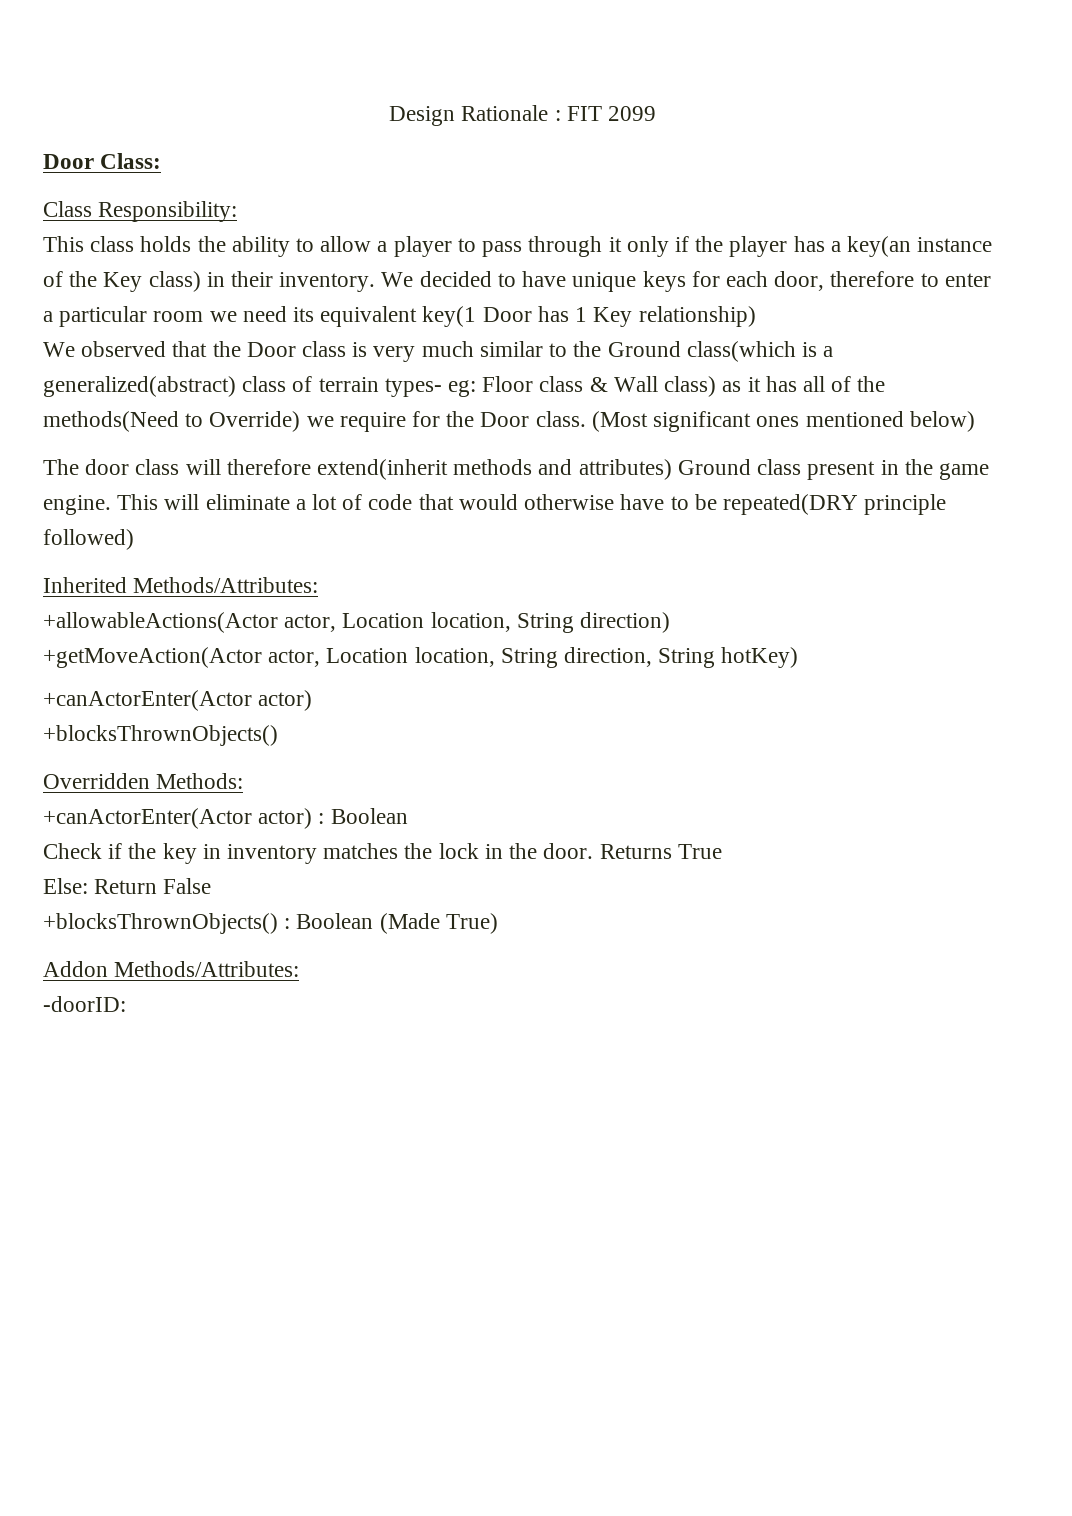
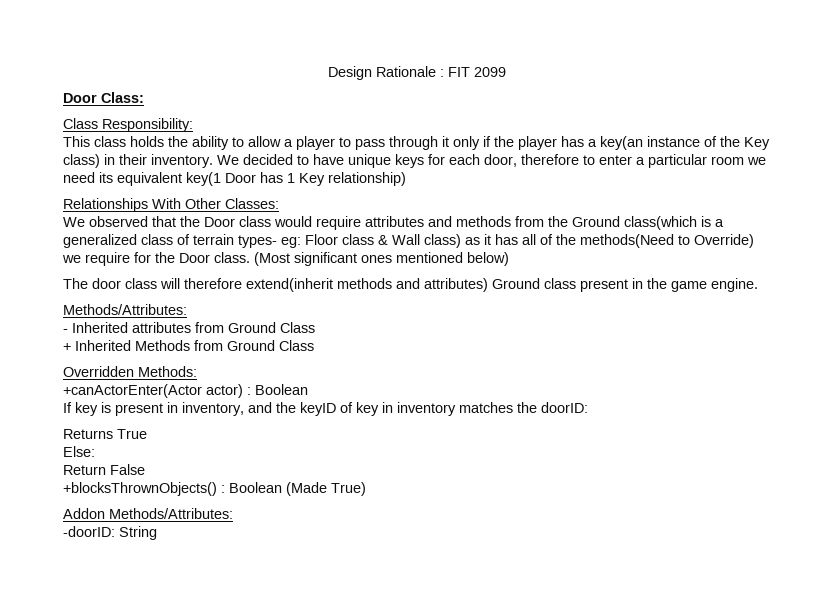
+ Relationships With Other Classes:
- We observed that the Door class is very much similar to the Ground class(which is a generalized(abstract) class of terrain types- eg: Floor class & Wall class) as it has all of the methods(Need to Override) we require for the Door class.
+ We observed that the Door class would require attributes and methods from the Ground class(which is a generalized class of terrain types- eg: Floor class & Wall class) as it has all of the methods(Need to Override) we require for the Door class.
- The door class will therefore extend(inherit methods and attributes) Ground class present in the game engine. This will eliminate a lot of code that would otherwise have to be repeated(DRY principle followed)
- Inherited Methods/Attributes:
- +allowableActions(Actor actor, Location location, String direction)
- +getMoveAction(Actor actor, Location location, String direction, String hotKey)
- +canActorEnter(Actor actor)
- +blocksThrownObjects()
+ The door class will therefore extend(inherit methods and attributes) Ground class present in the game engine.
+ Methods/Attributes:
+ - Inherited attributes from Ground Class
+ + Inherited Methods from Ground Class
- Check if the key in inventory matches the lock in the door. Returns True
+ If key is present in inventory, and the keyID of key in inventory matches the doorID:
+ Returns True
- Else: Return False
+ Else:
+ Return False
- -doorID:
+ -doorID: String

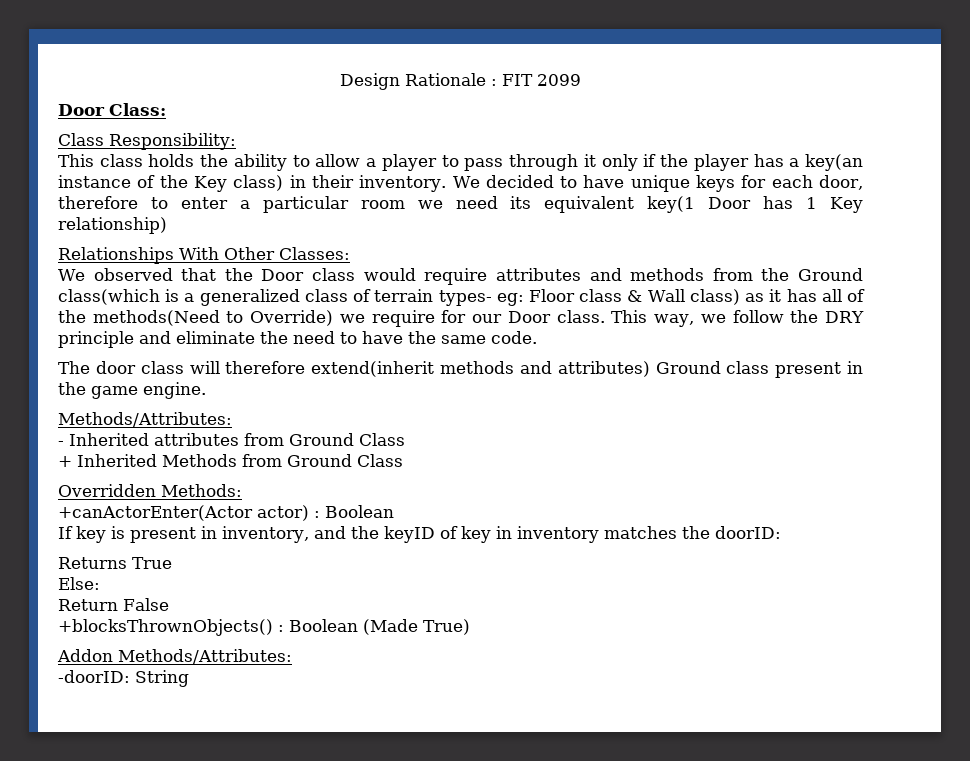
- We observed that the Door class would require attributes and methods from the Ground class(which is a generalized class of terrain types- eg: Floor class & Wall class) as it has all of the methods(Need to Override) we require for the Door class.
+ We observed that the Door class would require attributes and methods from the Ground class(which is a generalized class of terrain types- eg: Floor class & Wall class) as it has all of the methods(Need to Override) we require for our Door class.
- (Most significant ones mentioned below)
+ This way, we follow the DRY principle and eliminate the need to have the same code.

